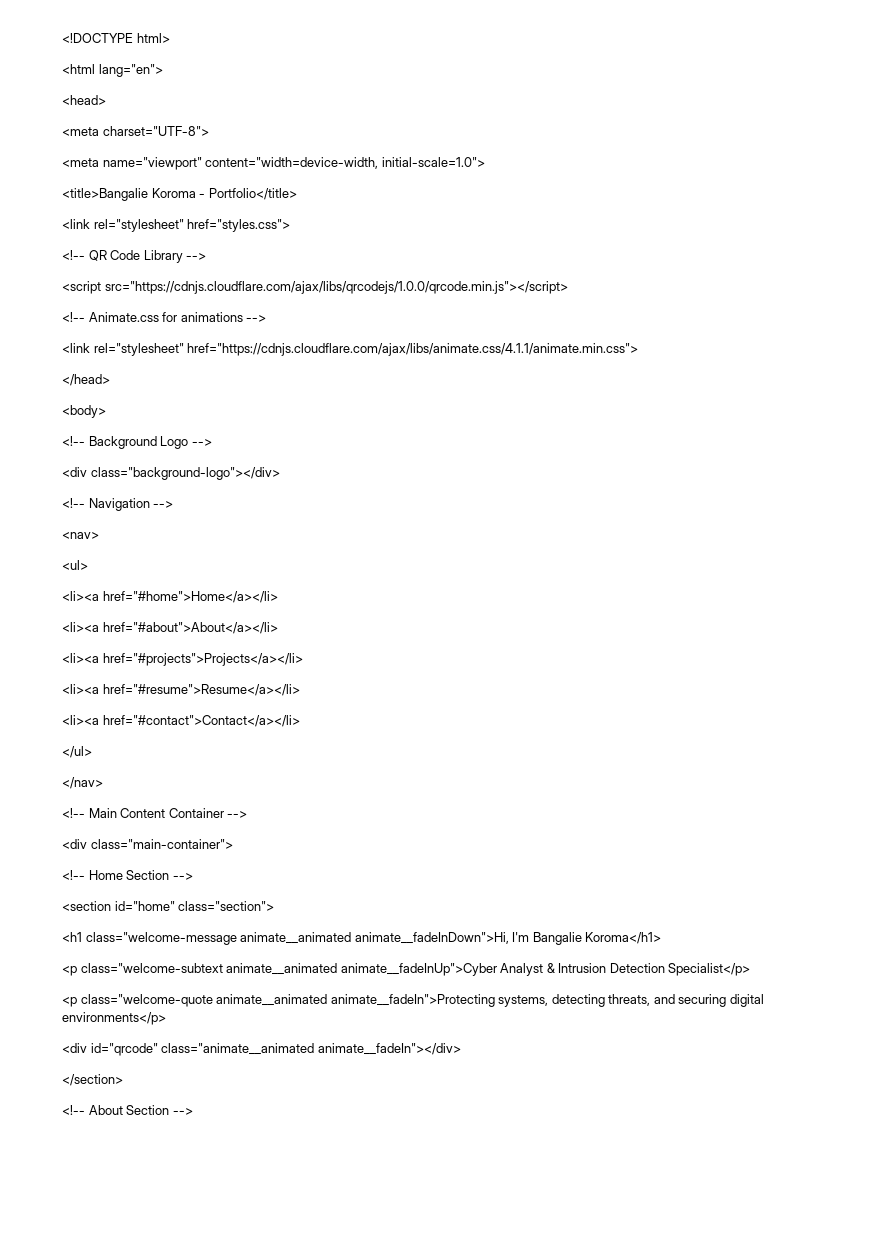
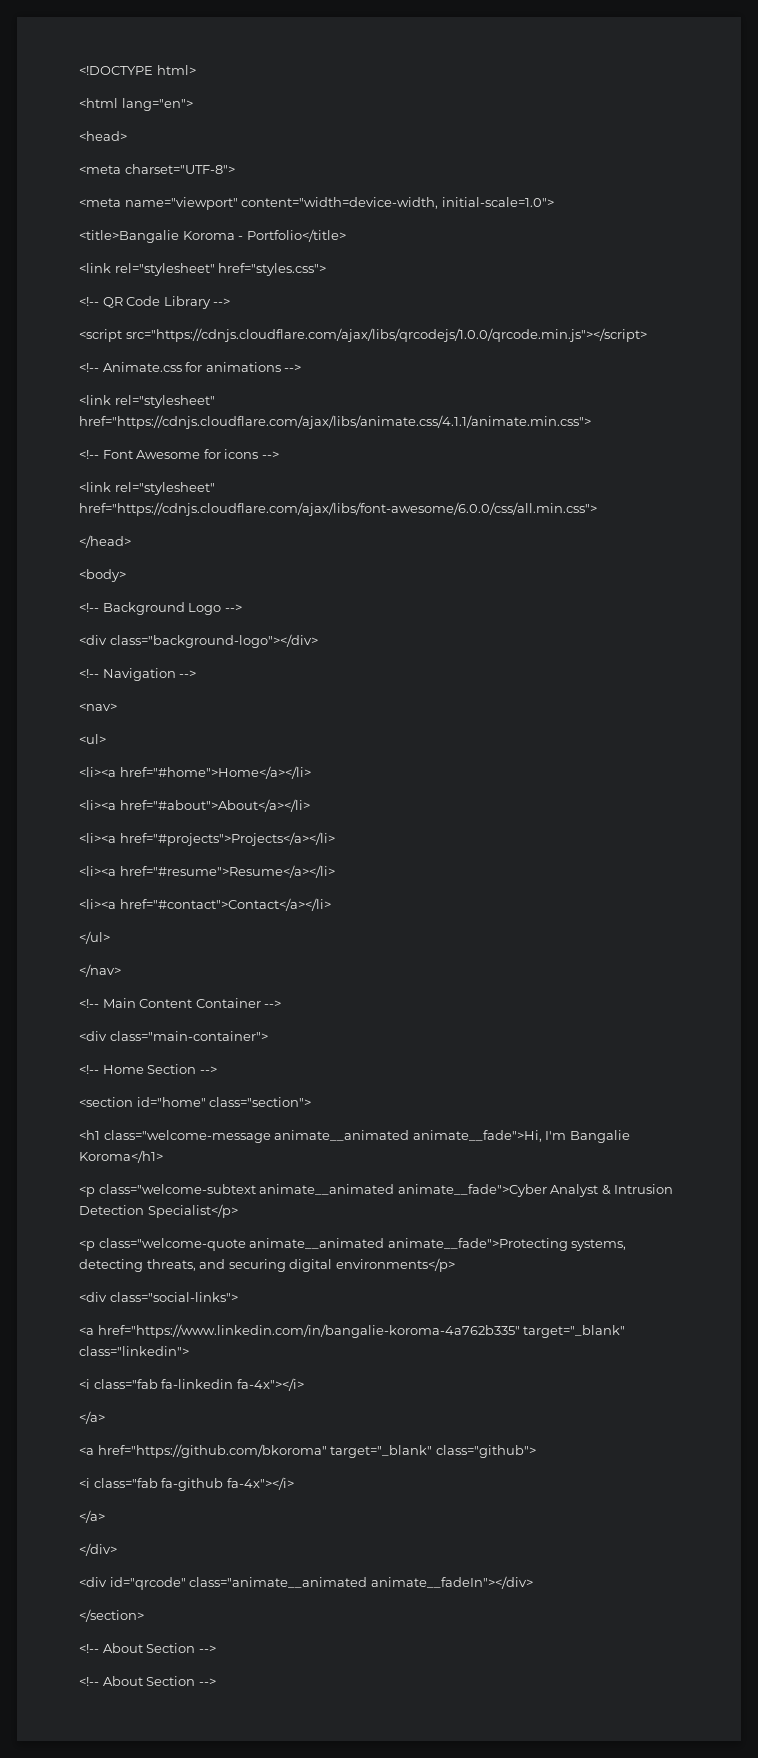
+ <!-- Font Awesome for icons -->
+ <link rel="stylesheet" href="https://cdnjs.cloudflare.com/ajax/libs/font-awesome/6.0.0/css/all.min.css">
- <h1 class="welcome-message animate__animated animate__fadeInDown">Hi, I'm Bangalie Koroma</h1>
+ <h1 class="welcome-message animate__animated animate__fade">Hi, I'm Bangalie Koroma</h1>
- <p class="welcome-subtext animate__animated animate__fadeInUp">Cyber Analyst & Intrusion Detection Specialist</p>
+ <p class="welcome-subtext animate__animated animate__fade">Cyber Analyst & Intrusion Detection Specialist</p>
- <p class="welcome-quote animate__animated animate__fadeIn">Protecting systems, detecting threats, and securing digital environments</p>
+ <p class="welcome-quote animate__animated animate__fade">Protecting systems, detecting threats, and securing digital environments</p>
+ <div class="social-links">
+ <a href="https://www.linkedin.com/in/bangalie-koroma-4a762b335" target="_blank" class="linkedin">
+ <i class="fab fa-linkedin fa-4x"></i>
+ </a>
+ <a href="https://github.com/bkoroma" target="_blank" class="github">
+ <i class="fab fa-github fa-4x"></i>
+ </a>
+ </div>
  </section>
+ <!-- About Section -->

